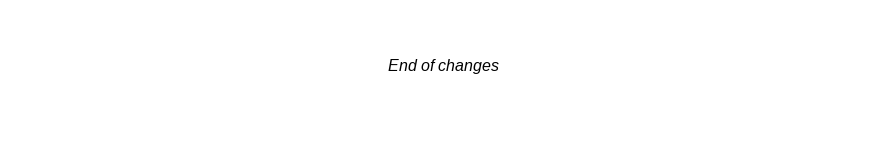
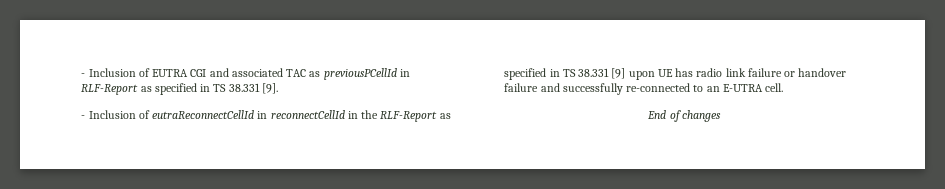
+ - Inclusion of EUTRA CGI and associated TAC as previousPCellId in RLF-Report as specified in TS 38.331 [9].
+ - Inclusion of eutraReconnectCellId in reconnectCellId in the RLF-Report as specified in TS 38.331 [9] upon UE has radio link failure or handover failure and successfully re-connected to an E-UTRA cell.

